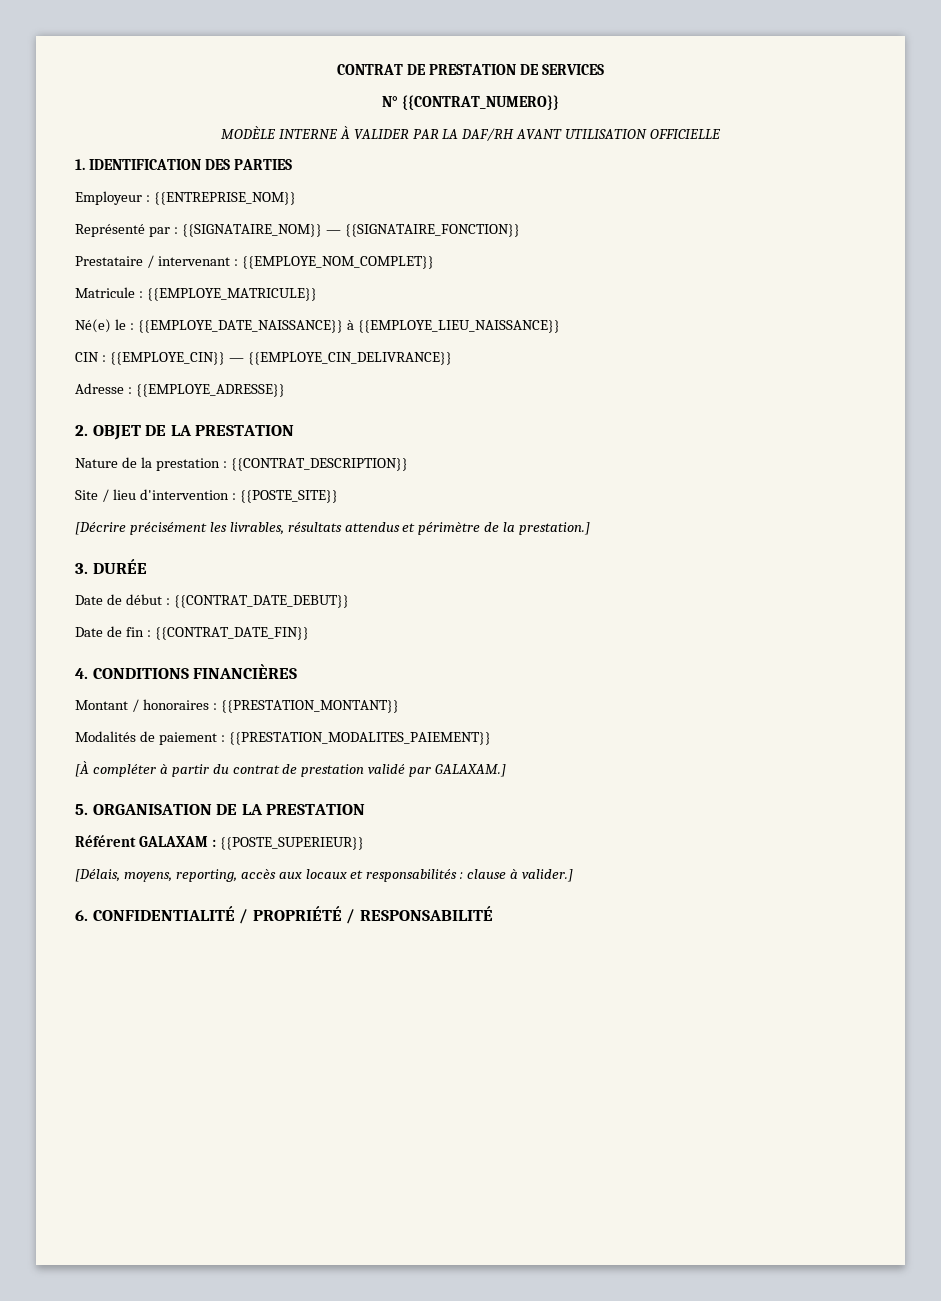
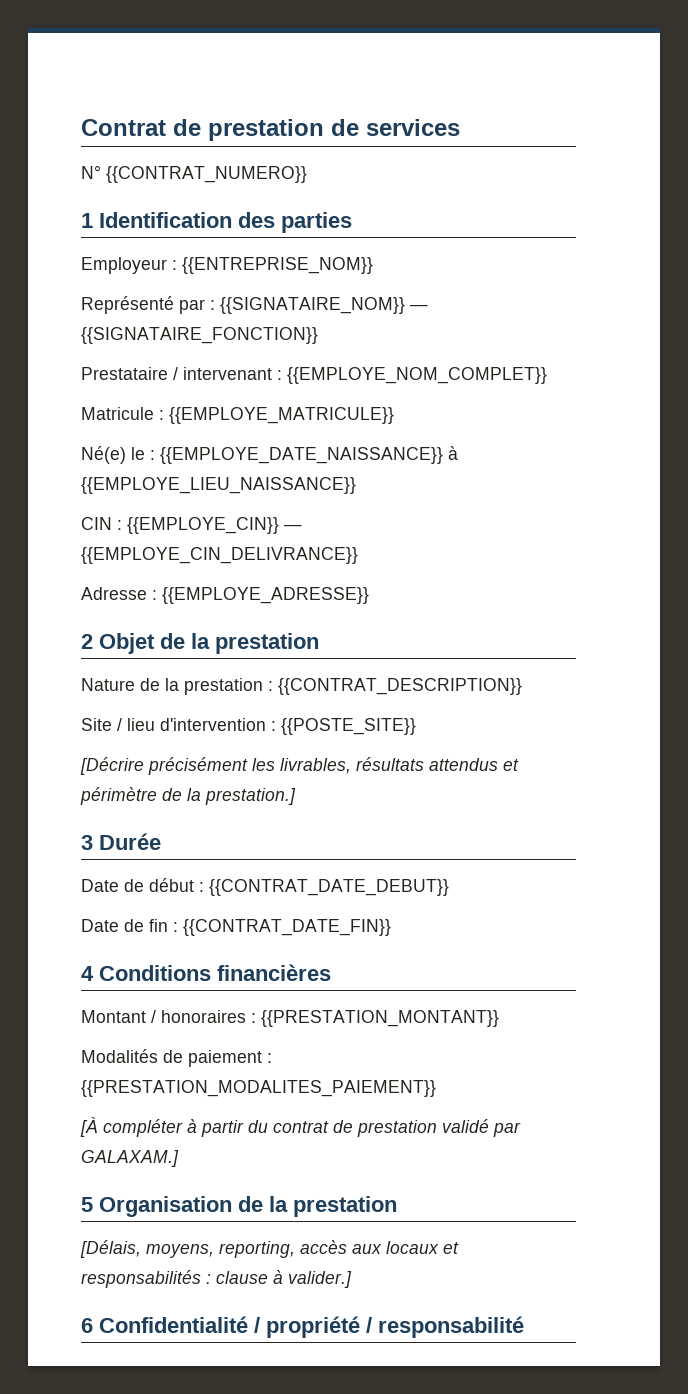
- CONTRAT DE PRESTATION DE SERVICES
+ Contrat de prestation de services
  N° {{CONTRAT_NUMERO}}
- MODÈLE INTERNE À VALIDER PAR LA DAF/RH AVANT UTILISATION OFFICIELLE
- 1. IDENTIFICATION DES PARTIES
+ 1 Identification des parties
- 2. OBJET DE LA PRESTATION
+ 2 Objet de la prestation
- 3. DURÉE
+ 3 Durée
- 4. CONDITIONS FINANCIÈRES
+ 4 Conditions financières
- 5. ORGANISATION DE LA PRESTATION
- Référent GALAXAM : {{POSTE_SUPERIEUR}}
+ 5 Organisation de la prestation
- 6. CONFIDENTIALITÉ / PROPRIÉTÉ / RESPONSABILITÉ
+ 6 Confidentialité / propriété / responsabilité

